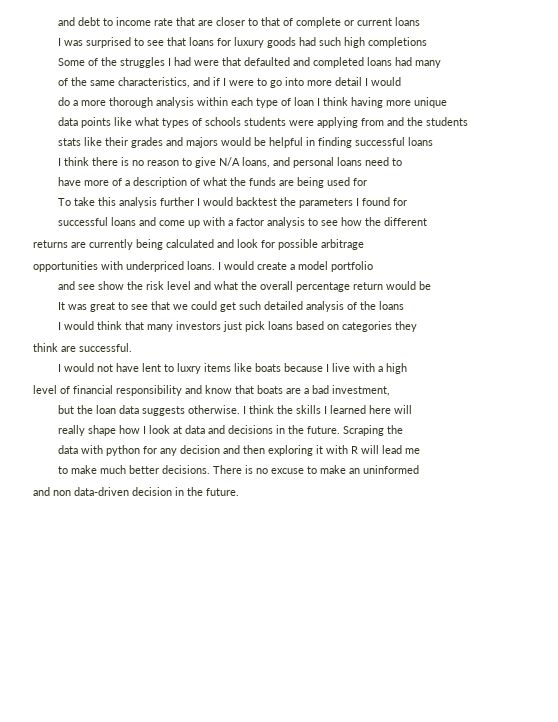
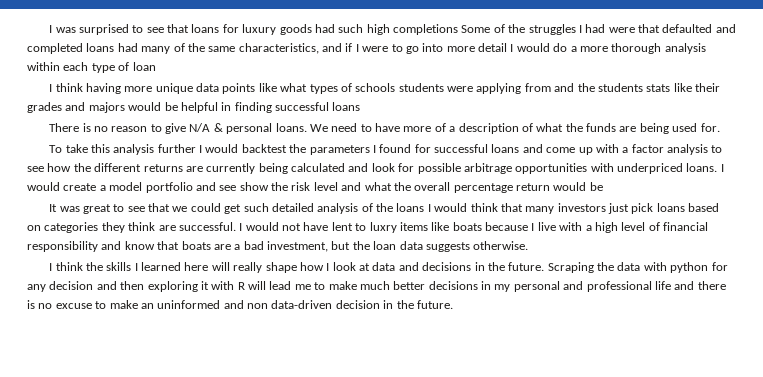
- and debt to income rate that are closer to that of complete or current loans
- I was surprised to see that loans for luxury goods had such high completions
- Some of the struggles I had were that defaulted and completed loans had many
- of the same characteristics, and if I were to go into more detail I would
- do a more thorough analysis within each type of loan I think having more unique
- data points like what types of schools students were applying from and the students
- stats like their grades and majors would be helpful in finding successful loans
+ I was surprised to see that loans for luxury goods had such high completions Some of the struggles I had were that defaulted and completed loans had many of the same characteristics, and if I were to go into more detail I would do a more thorough analysis within each type of loan
+ I think having more unique data points like what types of schools students were applying from and the students stats like their grades and majors would be helpful in finding successful loans
- I think there is no reason to give N/A loans, and personal loans need to
- have more of a description of what the funds are being used for
+ There is no reason to give N/A & personal loans. We need to have more of a description of what the funds are being used for.
- To take this analysis further I would backtest the parameters I found for
- successful loans and come up with a factor analysis to see how the different
- returns are currently being calculated and look for possible arbitrage
- opportunities with underpriced loans.
+ To take this analysis further I would backtest the parameters I found for successful loans and come up with a factor analysis to see how the different returns are currently being calculated and look for possible arbitrage opportunities with underpriced loans.
- I would create a model portfolio
- and see show the risk level and what the overall percentage return would be
+ I would create a model portfolio and see show the risk level and what the overall percentage return would be
- It was great to see that we could get such detailed analysis of the loans
- I would think that many investors just pick loans based on categories they
- think are successful.
- I would not have lent to luxry items like boats because I live with a high
- level of financial responsibility and know that boats are a bad investment,
- but the loan data suggests otherwise. I think the skills I learned here will
- really shape how I look at data and decisions in the future.
+ It was great to see that we could get such detailed analysis of the loans I would think that many investors just pick loans based on categories they think are successful. I would not have lent to luxry items like boats because I live with a high level of financial responsibility and know that boats are a bad investment, but the loan data suggests otherwise.
+ I think the skills I learned here will really shape how I look at data and decisions in the future.
- Scraping the
- data with python for any decision and then exploring it with R will lead me
- to make much better decisions. There is no excuse to make an uninformed
- and non data-driven decision in the future.
+ Scraping the data with python for any decision and then exploring it with R will lead me to make much better decisions in my personal and professional life and there is no excuse to make an uninformed and non data-driven decision in the future.

